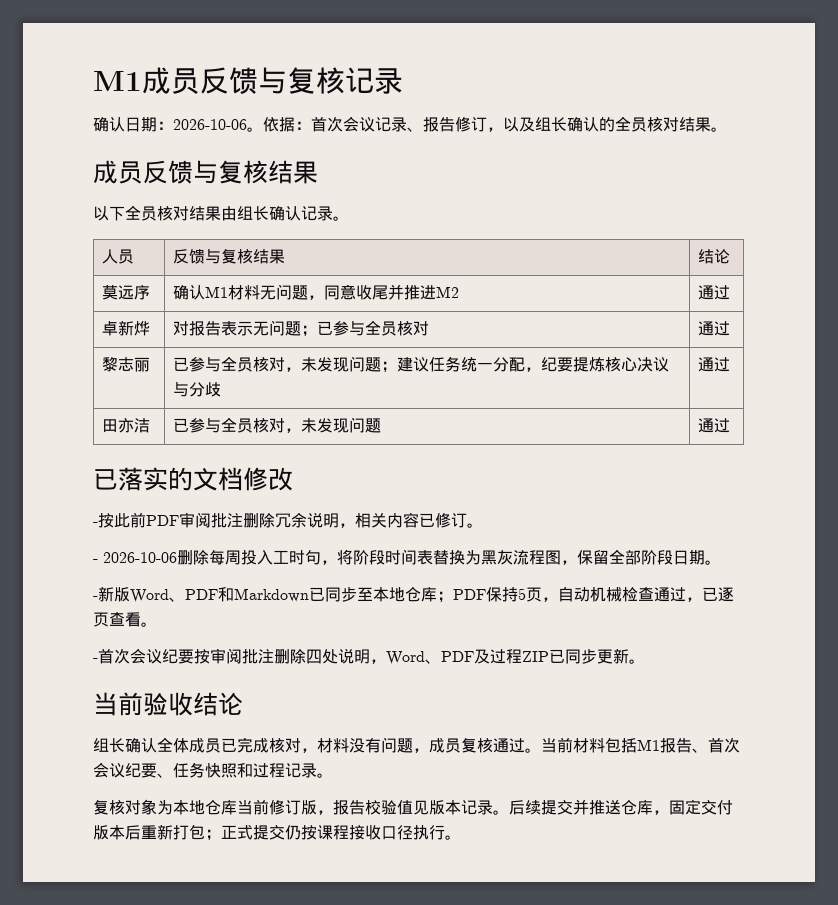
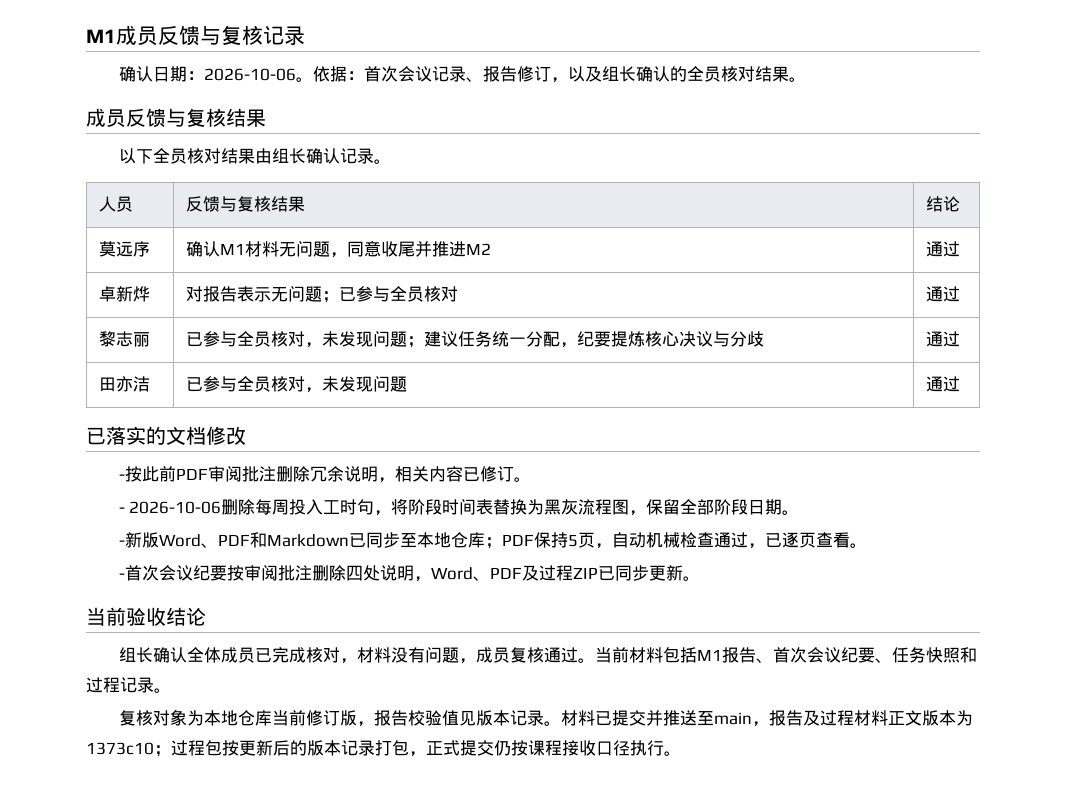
- 后续提交并推送仓库，固定交付版本后重新打包；正式提交仍按课程接收口径执行。
+ 材料已提交并推送至main，报告及过程材料正文版本为1373c10；过程包按更新后的版本记录打包，正式提交仍按课程接收口径执行。

